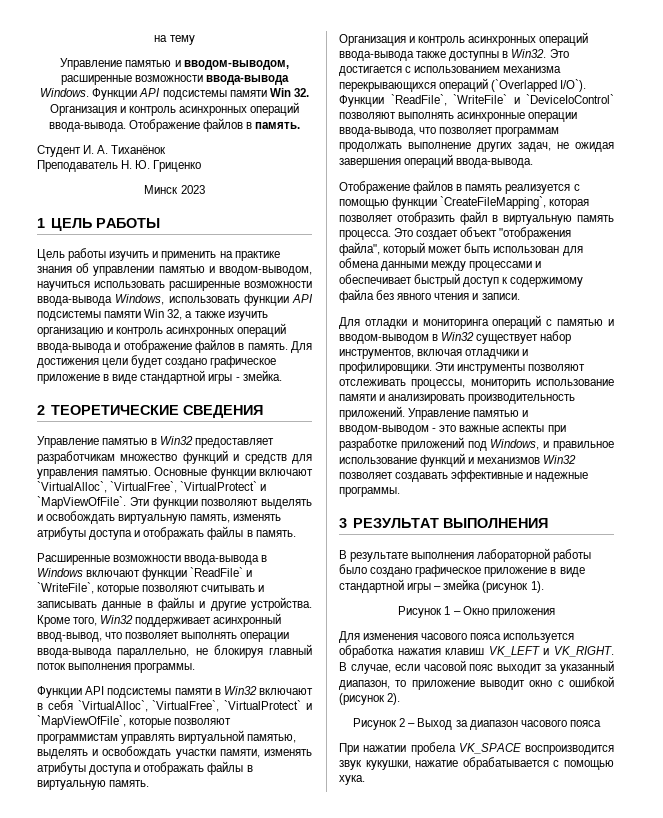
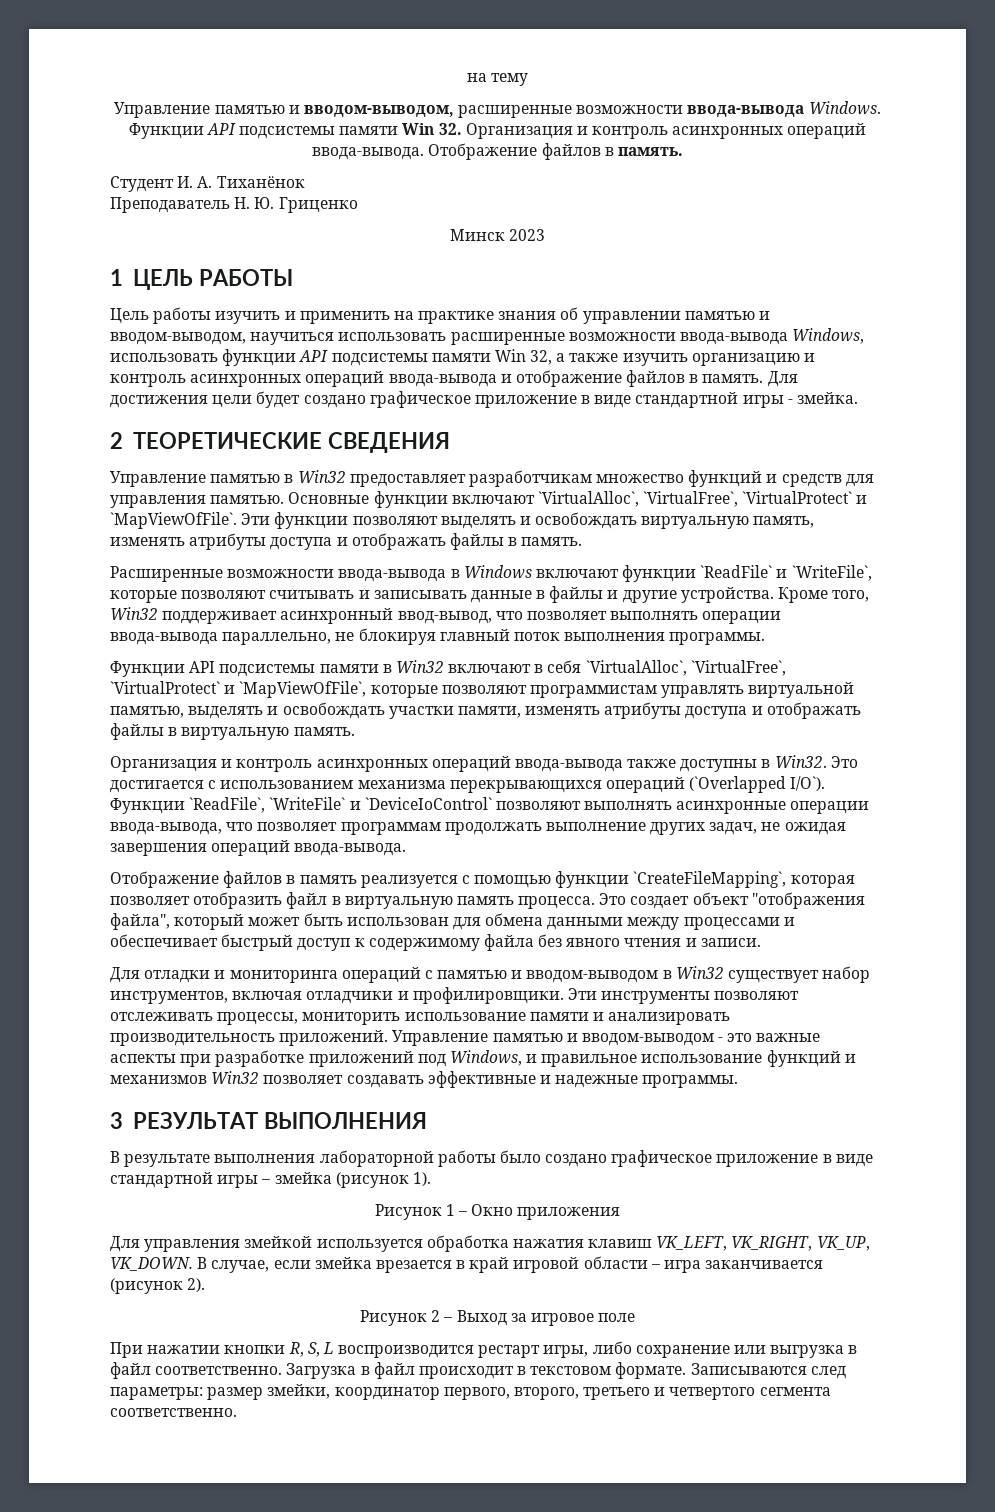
- Для изменения часового пояса используется обработка нажатия клавиш VK_LEFT и VK_RIGHT. В случае, если часовой пояс выходит за указанный диапазон, то приложение выводит окно с ошибкой (рисунок 2).
+ Для управления змейкой используется обработка нажатия клавиш VK_LEFT, VK_RIGHT, VK_UP, VK_DOWN. В случае, если змейка врезается в край игровой области – игра заканчивается (рисунок 2).
- Рисунок 2 – Выход за диапазон часового пояса
+ Рисунок 2 – Выход за игровое поле
- При нажатии пробела VK_SPACE воспроизводится звук кукушки, нажатие обрабатывается с помощью хука.
+ При нажатии кнопки R, S, L воспроизводится рестарт игры, либо сохранение или выгрузка в файл соответственно. Загрузка в файл происходит в текстовом формате. Записываются след параметры: размер змейки, координатор первого, второго, третьего и четвертого сегмента соответственно.

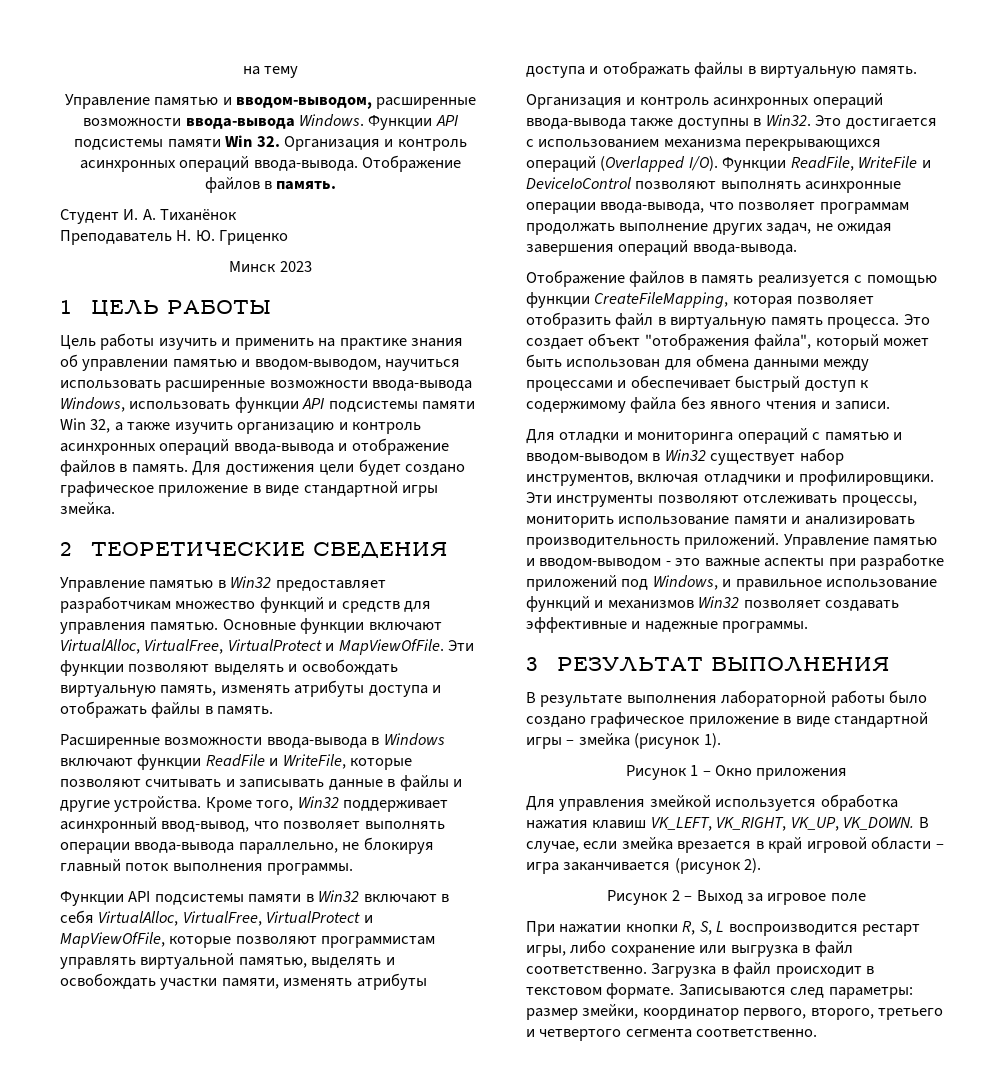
- Для достижения цели будет создано графическое приложение в виде стандартной игры - змейка.
+ Для достижения цели будет создано графическое приложение в виде стандартной игры змейка.
- Основные функции включают `VirtualAlloc`, `VirtualFree`, `VirtualProtect` и `MapViewOfFile`.
+ Основные функции включают VirtualAlloc, VirtualFree, VirtualProtect и MapViewOfFile.
- Расширенные возможности ввода-вывода в Windows включают функции `ReadFile` и `WriteFile`, которые позволяют считывать и записывать данные в файлы и другие устройства.
+ Расширенные возможности ввода-вывода в Windows включают функции ReadFile и WriteFile, которые позволяют считывать и записывать данные в файлы и другие устройства.
- Функции API подсистемы памяти в Win32 включают в себя `VirtualAlloc`, `VirtualFree`, `VirtualProtect` и `MapViewOfFile`, которые позволяют программистам управлять виртуальной памятью, выделять и освобождать участки памяти, изменять атрибуты доступа и отображать файлы в виртуальную память.
+ Функции API подсистемы памяти в Win32 включают в себя VirtualAlloc, VirtualFree, VirtualProtect и MapViewOfFile, которые позволяют программистам управлять виртуальной памятью, выделять и освобождать участки памяти, изменять атрибуты доступа и отображать файлы в виртуальную память.
- Это достигается с использованием механизма перекрывающихся операций (`Overlapped I/O`). Функции `ReadFile`, `WriteFile` и `DeviceIoControl` позволяют выполнять асинхронные операции ввода-вывода, что позволяет программам продолжать выполнение других задач, не ожидая завершения операций ввода-вывода.
+ Это достигается с использованием механизма перекрывающихся операций (Overlapped I/O). Функции ReadFile, WriteFile и DeviceIoControl позволяют выполнять асинхронные операции ввода-вывода, что позволяет программам продолжать выполнение других задач, не ожидая завершения операций ввода-вывода.
- Отображение файлов в память реализуется с помощью функции `CreateFileMapping`, которая позволяет отобразить файл в виртуальную память процесса.
+ Отображение файлов в память реализуется с помощью функции CreateFileMapping, которая позволяет отобразить файл в виртуальную память процесса.

